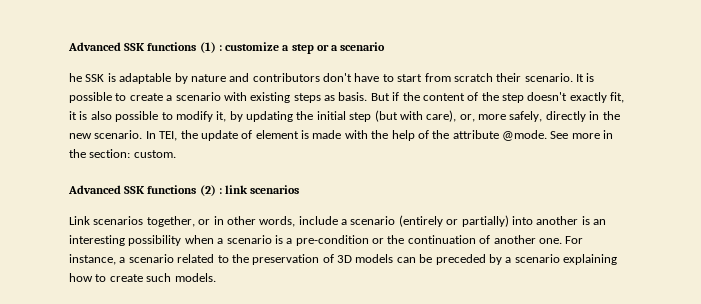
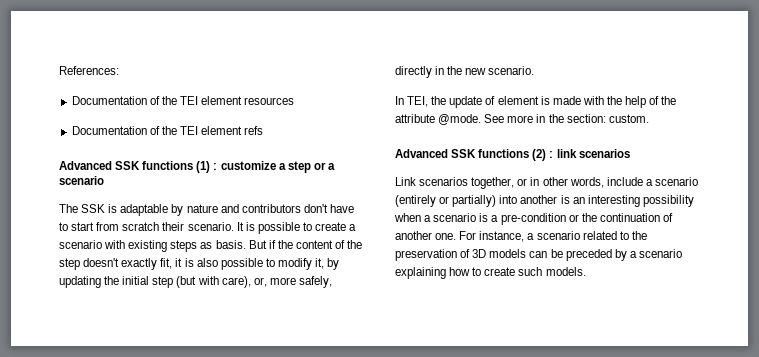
+ References:
+ Documentation of the TEI element resources
+ Documentation of the TEI element refs
- he SSK is adaptable by nature and contributors don't have to start from scratch their scenario.
+ The SSK is adaptable by nature and contributors don't have to start from scratch their scenario.
- But if the content of the step doesn't exactly fit, it is also possible to modify it, by updating the initial step (but with care), or, more safely, directly in the new scenario. In TEI, the update of element is made with the help of the attribute @mode.
+ But if the content of the step doesn't exactly fit, it is also possible to modify it, by updating the initial step (but with care), or, more safely, directly in the new scenario.
+ In TEI, the update of element is made with the help of the attribute @mode.

